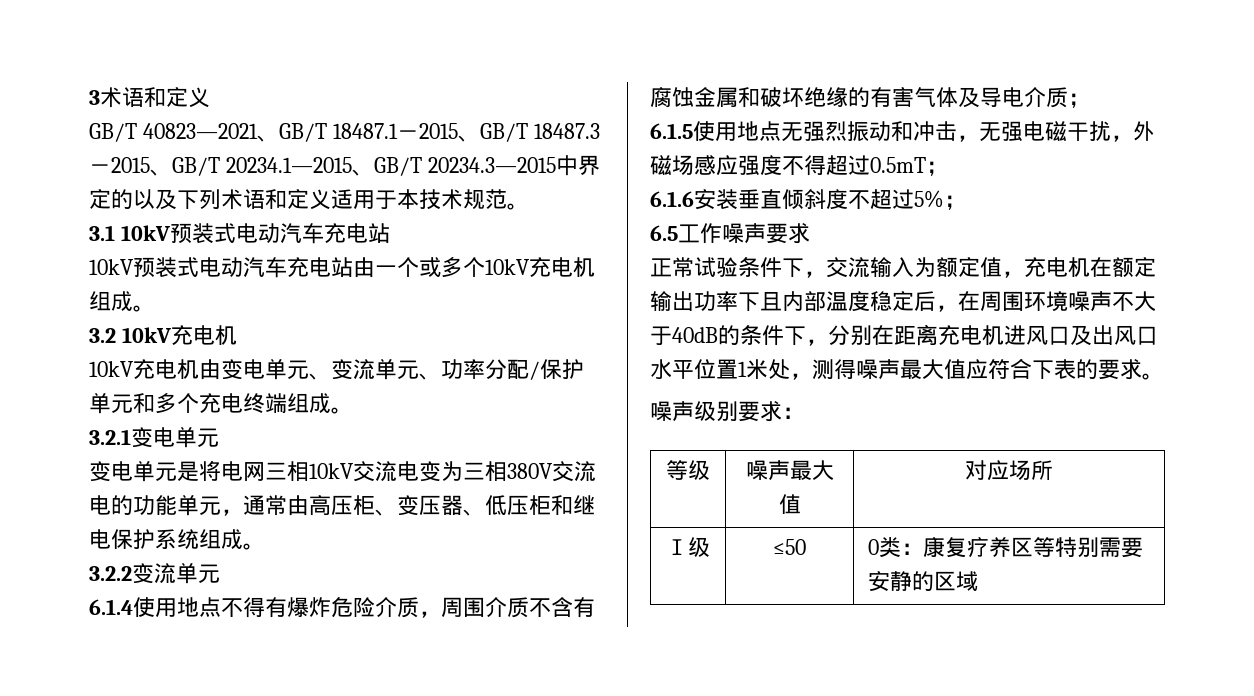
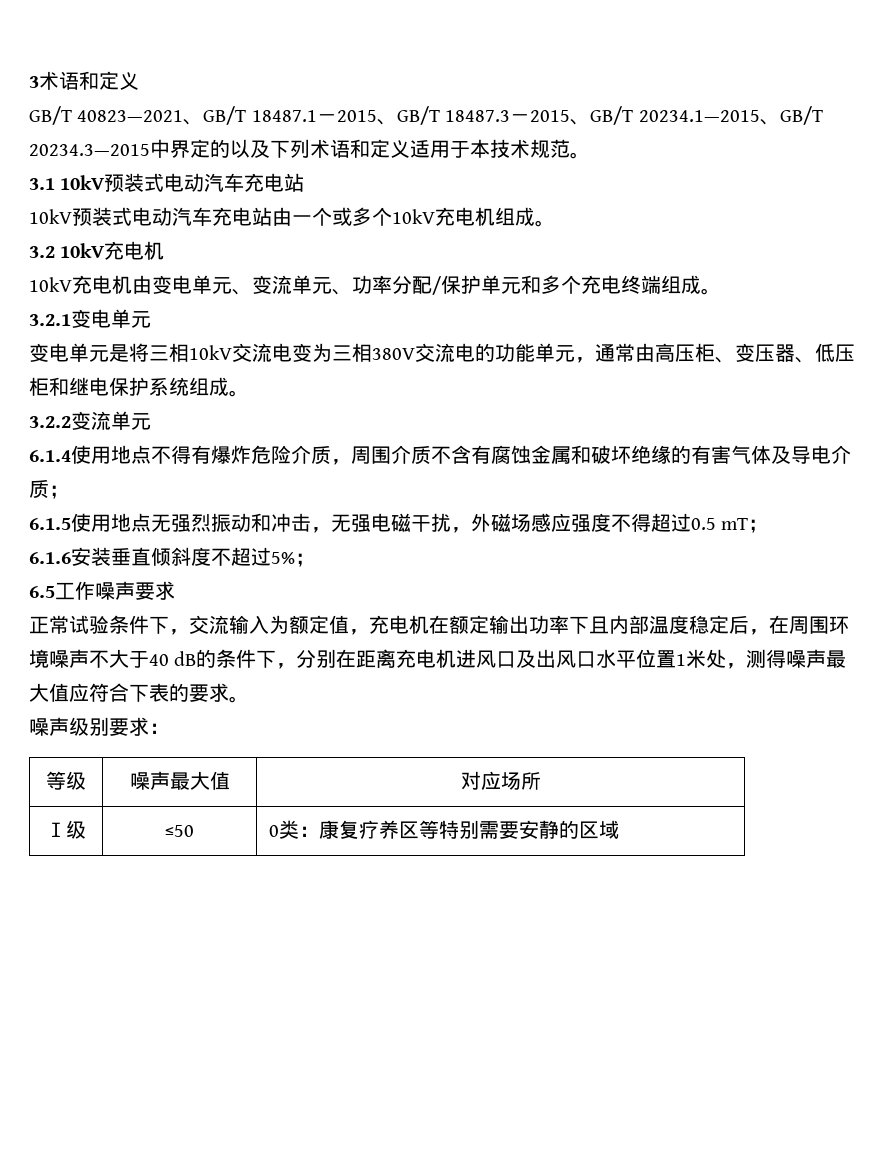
- 变电单元是将电网三相10kV交流电变为三相380V交流电的功能单元，通常由高压柜、变压器、低压柜和继电保护系统组成。
+ 变电单元是将三相10kV交流电变为三相380V交流电的功能单元，通常由高压柜、变压器、低压柜和继电保护系统组成。
- 6.1.5使用地点无强烈振动和冲击，无强电磁干扰，外磁场感应强度不得超过0.5mT；
+ 6.1.5使用地点无强烈振动和冲击，无强电磁干扰，外磁场感应强度不得超过0.5 mT；
- 正常试验条件下，交流输入为额定值，充电机在额定输出功率下且内部温度稳定后，在周围环境噪声不大于40dB的条件下，分别在距离充电机进风口及出风口水平位置1米处，测得噪声最大值应符合下表的要求。
+ 正常试验条件下，交流输入为额定值，充电机在额定输出功率下且内部温度稳定后，在周围环境噪声不大于40 dB的条件下，分别在距离充电机进风口及出风口水平位置1米处，测得噪声最大值应符合下表的要求。

